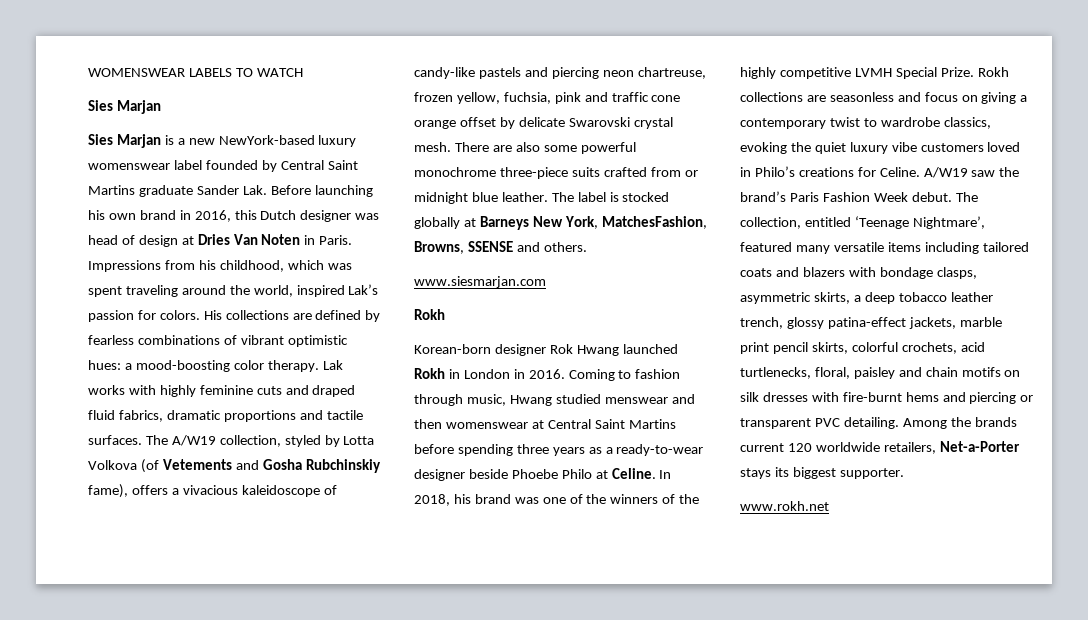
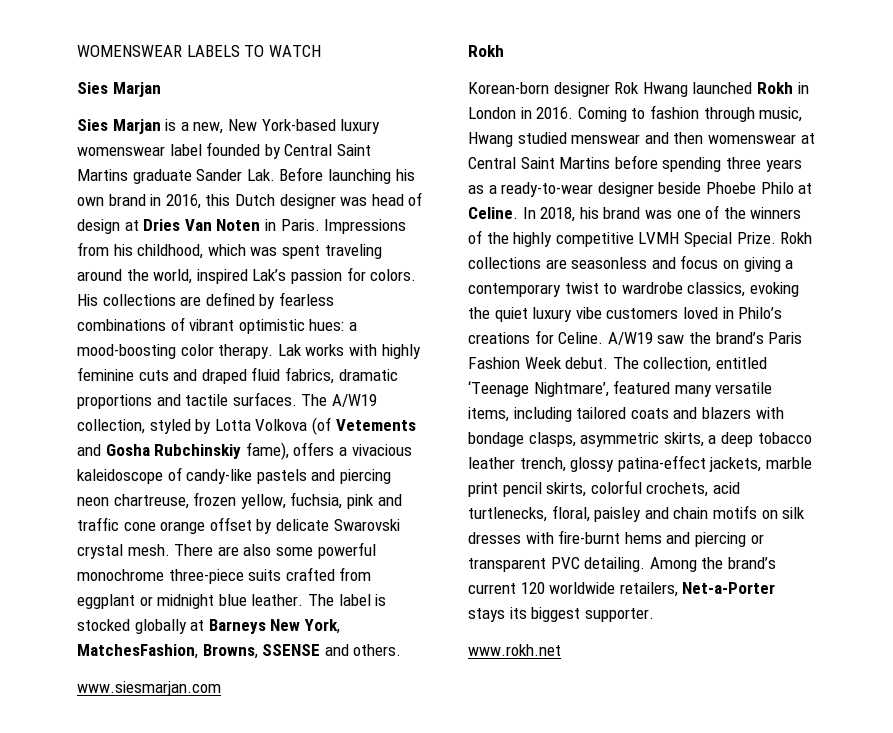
- Sies Marjan is a new NewYork-based luxury womenswear label founded by Central Saint Martins graduate Sander Lak. Before launching his own brand in 2016, this Dutch designer was head of design at Dries Van Noten in Paris.
+ Sies Marjan is a new, New York-based luxury womenswear label founded by Central Saint Martins graduate Sander Lak. Before launching his own brand in 2016, this Dutch designer was head of design at Dries Van Noten in Paris.
- There are also some powerful monochrome three-piece suits crafted from or midnight blue leather.
+ There are also some powerful monochrome three-piece suits crafted from eggplant or midnight blue leather.
- The collection, entitled ‘Teenage Nightmare’, featured many versatile items including tailored coats and blazers with bondage clasps, asymmetric skirts, a deep tobacco leather trench, glossy patina-effect jackets, marble print pencil skirts, colorful crochets, acid turtlenecks, floral, paisley and chain motifs on silk dresses with fire-burnt hems and piercing or transparent PVC detailing.
+ The collection, entitled ‘Teenage Nightmare’, featured many versatile items, including tailored coats and blazers with bondage clasps, asymmetric skirts, a deep tobacco leather trench, glossy patina-effect jackets, marble print pencil skirts, colorful crochets, acid turtlenecks, floral, paisley and chain motifs on silk dresses with fire-burnt hems and piercing or transparent PVC detailing.
- Among the brands current 120 worldwide retailers, Net-a-Porter stays its biggest supporter.
+ Among the brand’s current 120 worldwide retailers, Net-a-Porter stays its biggest supporter.

